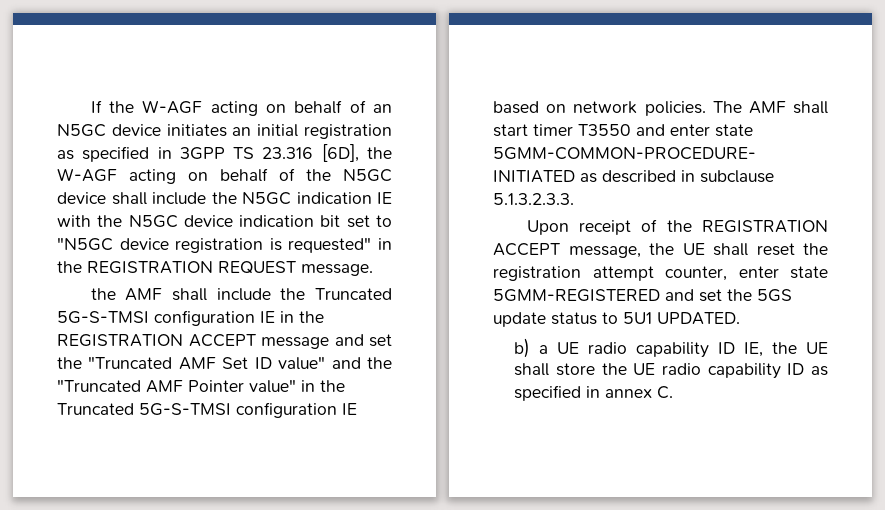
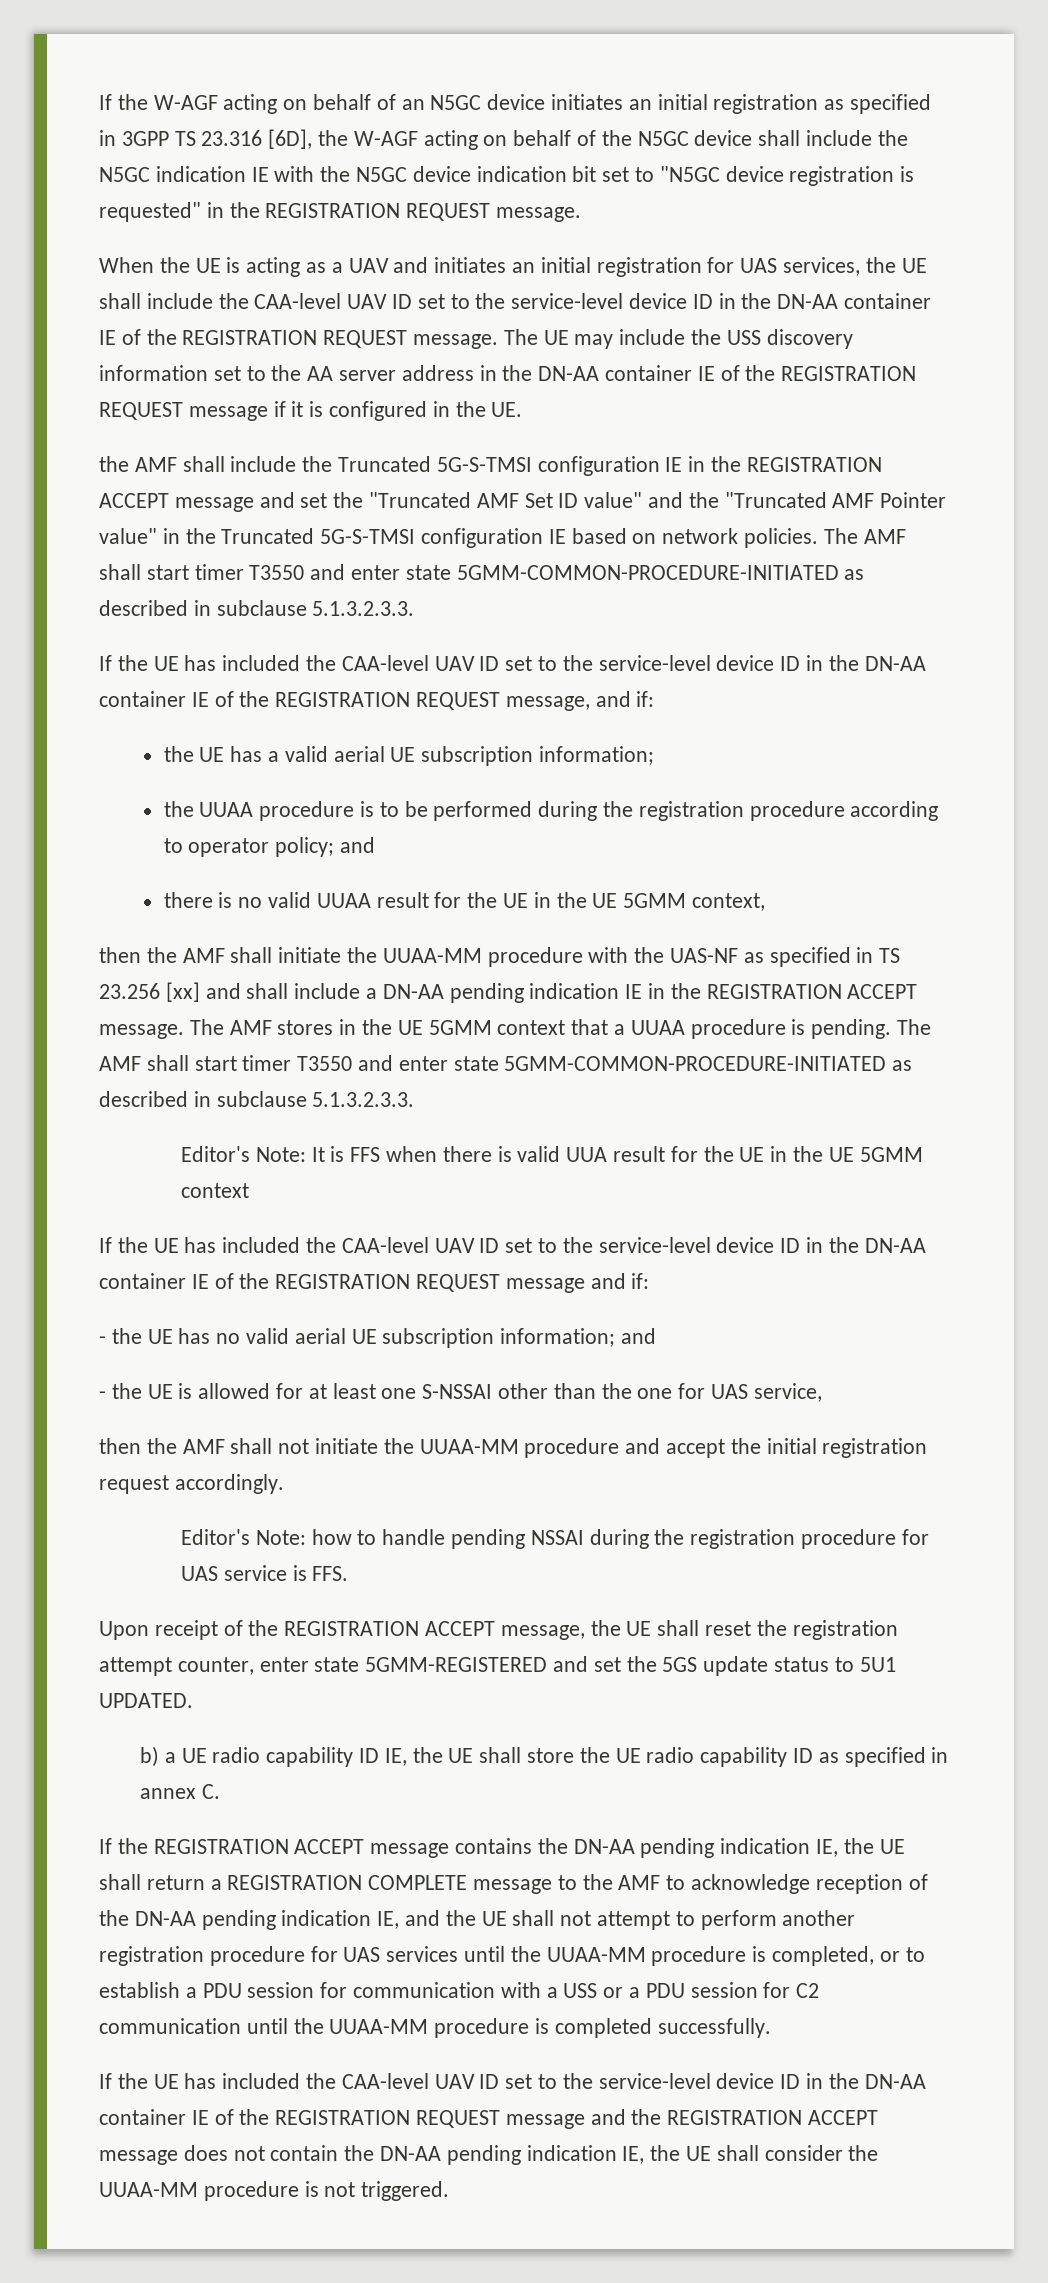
+ When the UE is acting as a UAV and initiates an initial registration for UAS services, the UE shall include the CAA-level UAV ID set to the service-level device ID in the DN-AA container IE of the REGISTRATION REQUEST message. The UE may include the USS discovery information set to the AA server address in the DN-AA container IE of the REGISTRATION REQUEST message if it is configured in the UE.
+ If the UE has included the CAA-level UAV ID set to the service-level device ID in the DN-AA container IE of the REGISTRATION REQUEST message, and if:
+ the UE has a valid aerial UE subscription information;
+ the UUAA procedure is to be performed during the registration procedure according to operator policy; and
+ there is no valid UUAA result for the UE in the UE 5GMM context,
+ then the AMF shall initiate the UUAA-MM procedure with the UAS-NF as specified in TS 23.256 [xx] and shall include a DN-AA pending indication IE in the REGISTRATION ACCEPT message. The AMF stores in the UE 5GMM context that a UUAA procedure is pending. The AMF shall start timer T3550 and enter state 5GMM-COMMON-PROCEDURE-INITIATED as described in subclause 5.1.3.2.3.3.
+ Editor's Note: It is FFS when there is valid UUA result for the UE in the UE 5GMM context
+ If the UE has included the CAA-level UAV ID set to the service-level device ID in the DN-AA container IE of the REGISTRATION REQUEST message and if:
+ - the UE has no valid aerial UE subscription information; and
+ - the UE is allowed for at least one S-NSSAI other than the one for UAS service,
+ then the AMF shall not initiate the UUAA-MM procedure and accept the initial registration request accordingly.
+ Editor's Note: how to handle pending NSSAI during the registration procedure for UAS service is FFS.
+ If the REGISTRATION ACCEPT message contains the DN-AA pending indication IE, the UE shall return a REGISTRATION COMPLETE message to the AMF to acknowledge reception of the DN-AA pending indication IE, and the UE shall not attempt to perform another registration procedure for UAS services until the UUAA-MM procedure is completed, or to establish a PDU session for communication with a USS or a PDU session for C2 communication until the UUAA-MM procedure is completed successfully.
+ If the UE has included the CAA-level UAV ID set to the service-level device ID in the DN-AA container IE of the REGISTRATION REQUEST message and the REGISTRATION ACCEPT message does not contain the DN-AA pending indication IE, the UE shall consider the UUAA-MM procedure is not triggered.

